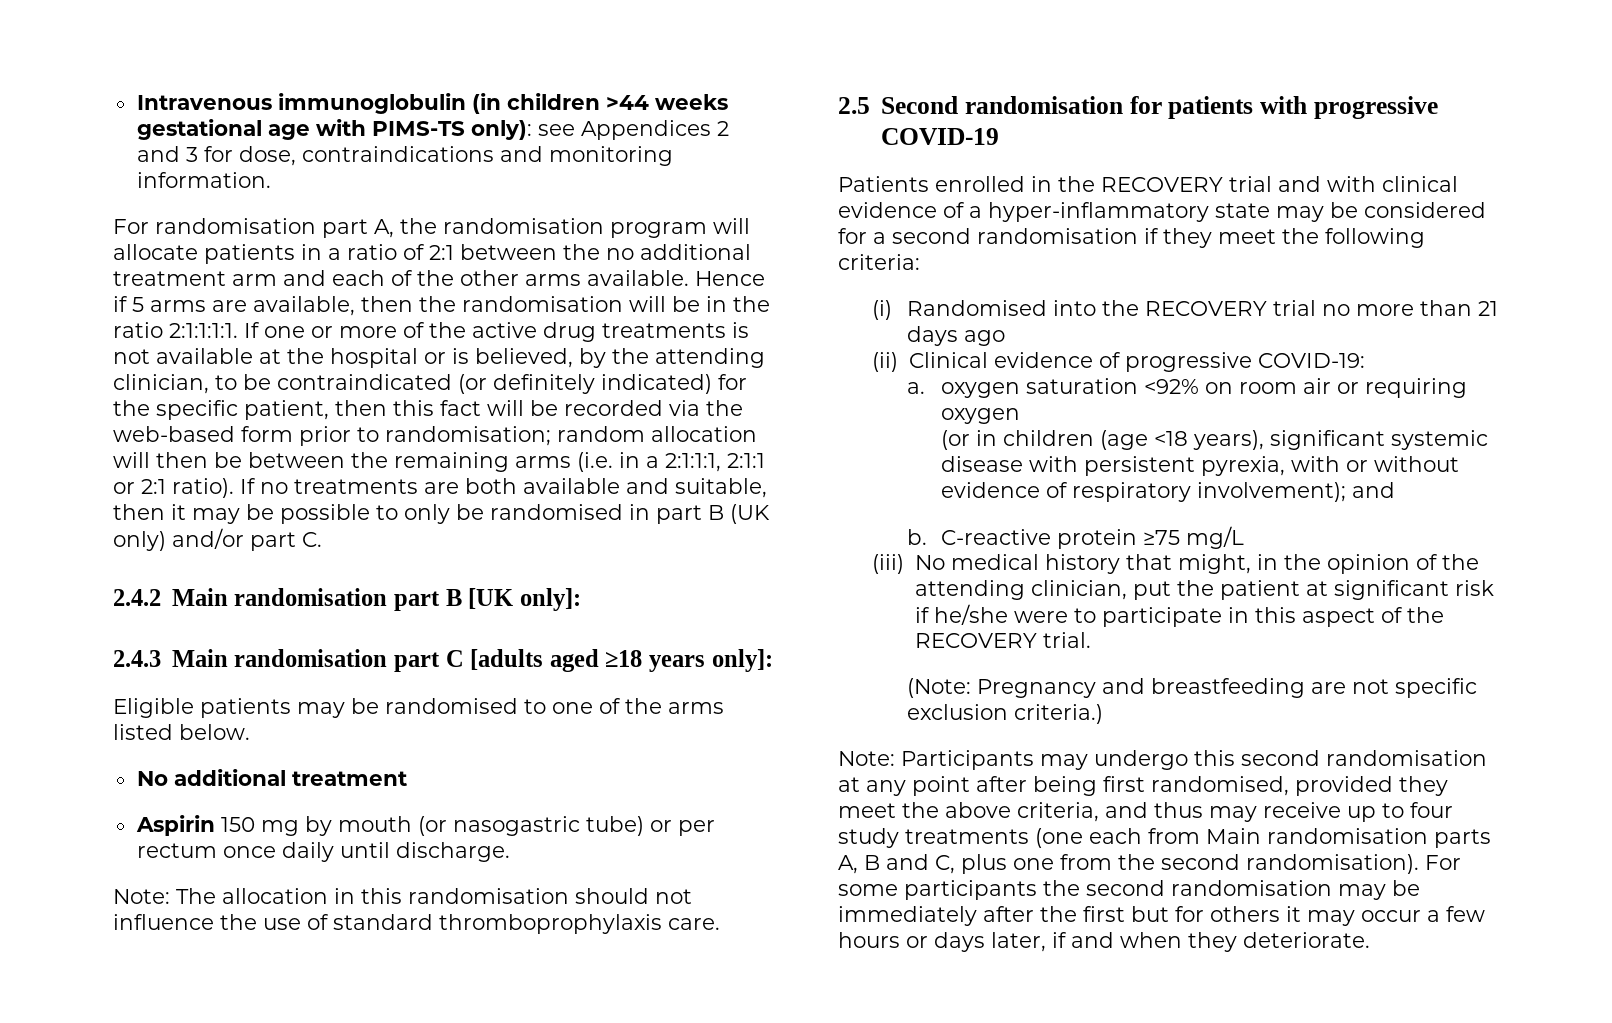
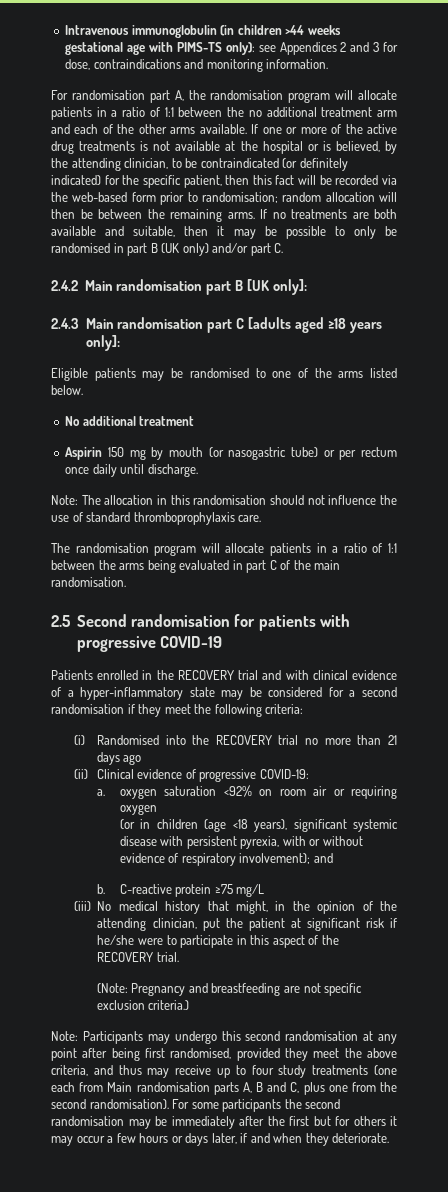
- For randomisation part A, the randomisation program will allocate patients in a ratio of 2:1 between the no additional treatment arm and each of the other arms available.
+ For randomisation part A, the randomisation program will allocate patients in a ratio of 1:1 between the no additional treatment arm and each of the other arms available.
- Hence if 5 arms are available, then the randomisation will be in the ratio 2:1:1:1:1.
- If one or more of the active drug treatments is not available at the hospital or is believed, by the attending clinician, to be contraindicated (or definitely indicated) for the specific patient, then this fact will be recorded via the web-based form prior to randomisation; random allocation will then be between the remaining arms (i.e. in a 2:1:1:1, 2:1:1 or 2:1 ratio).
+ If one or more of the active drug treatments is not available at the hospital or is believed, by the attending clinician, to be contraindicated (or definitely indicated) for the specific patient, then this fact will be recorded via the web-based form prior to randomisation; random allocation will then be between the remaining arms.
+ The randomisation program will allocate patients in a ratio of 1:1 between the arms being evaluated in part C of the main randomisation.

